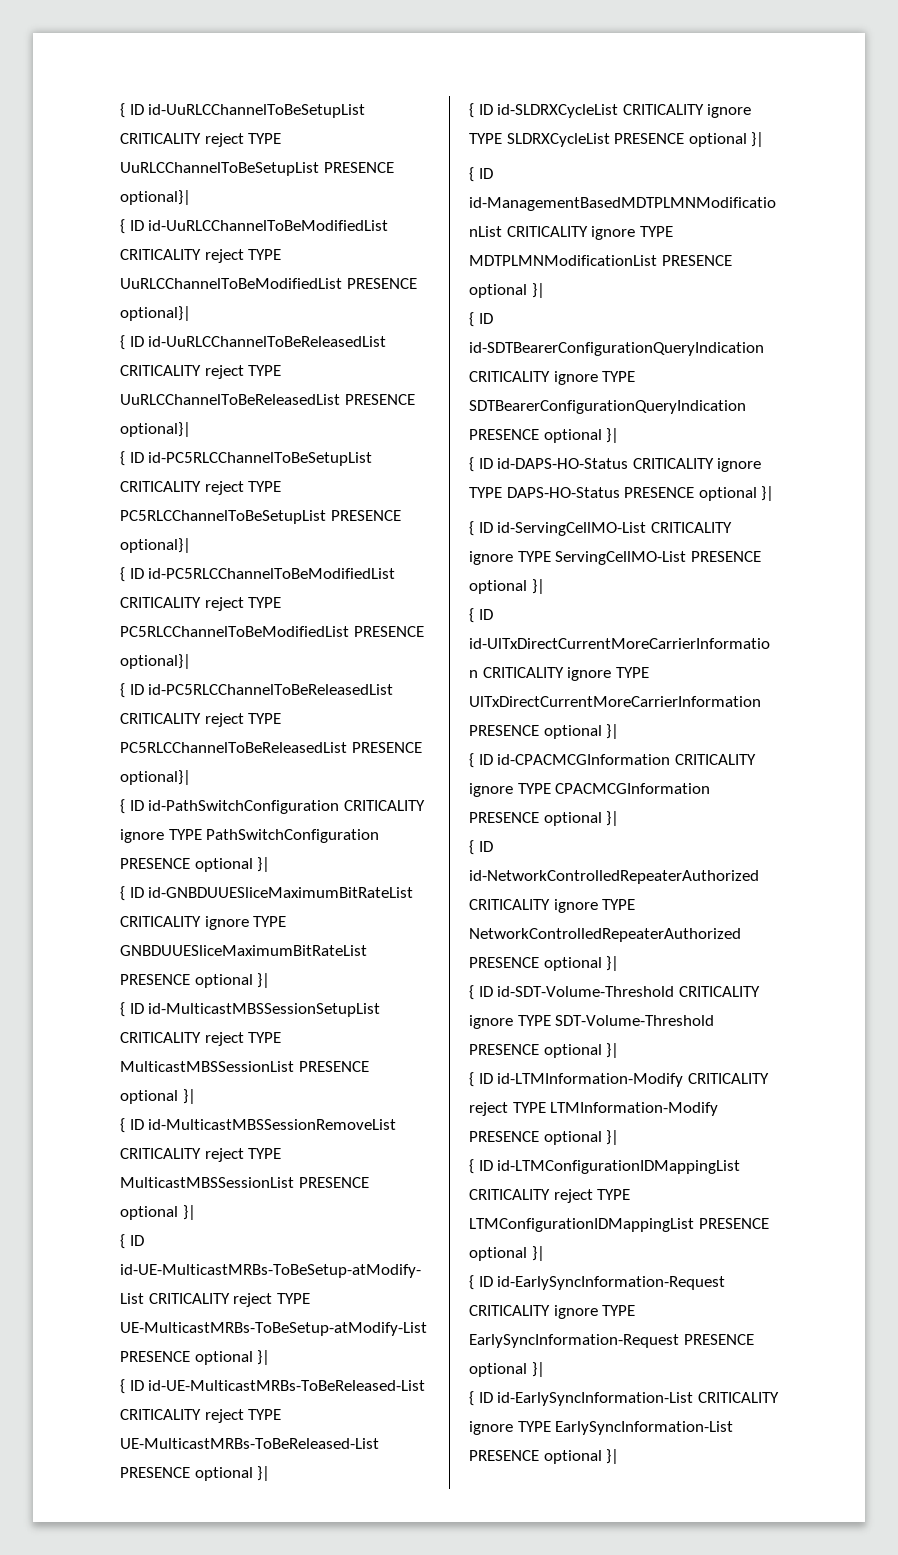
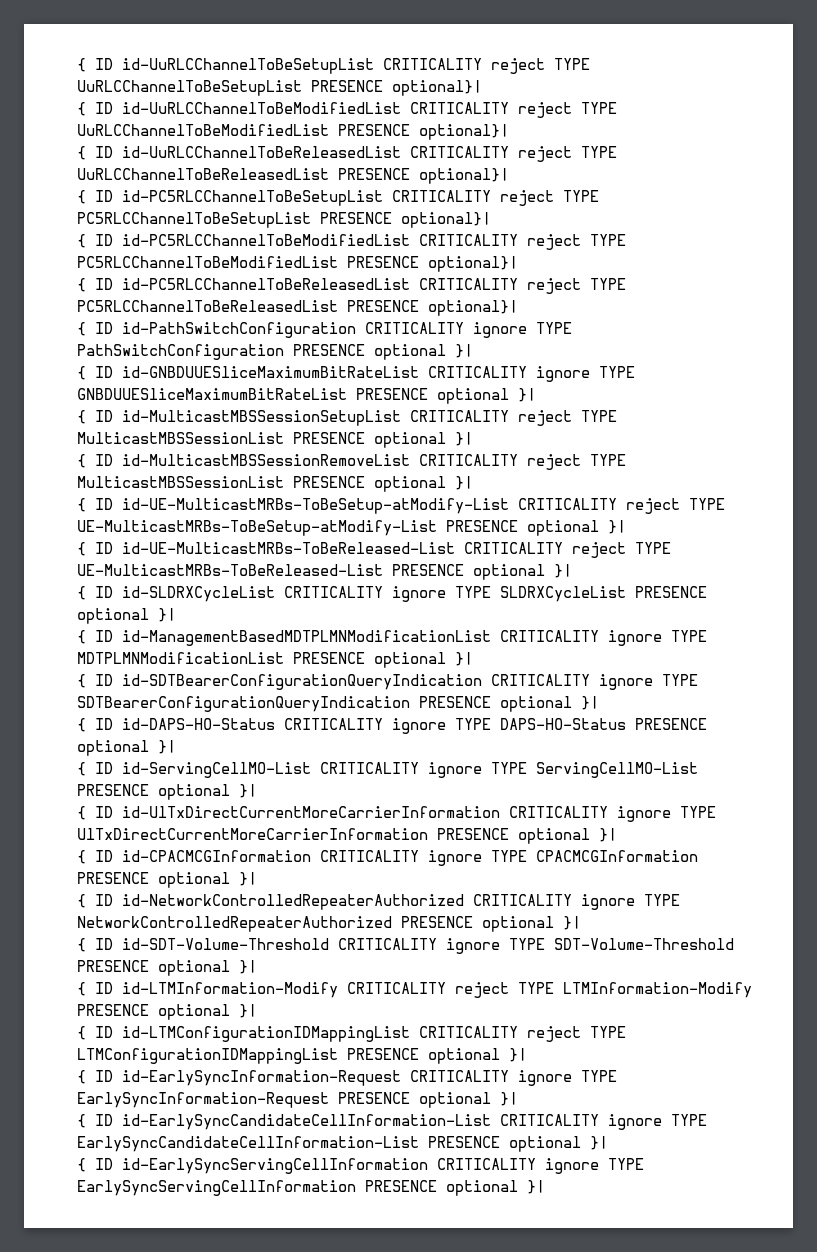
- { ID id-EarlySyncInformation-List CRITICALITY ignore TYPE EarlySyncInformation-List PRESENCE optional }|
+ { ID id-EarlySyncCandidateCellInformation-List CRITICALITY ignore TYPE EarlySyncCandidateCellInformation-List PRESENCE optional }|
+ { ID id-EarlySyncServingCellInformation CRITICALITY ignore TYPE EarlySyncServingCellInformation PRESENCE optional }|

